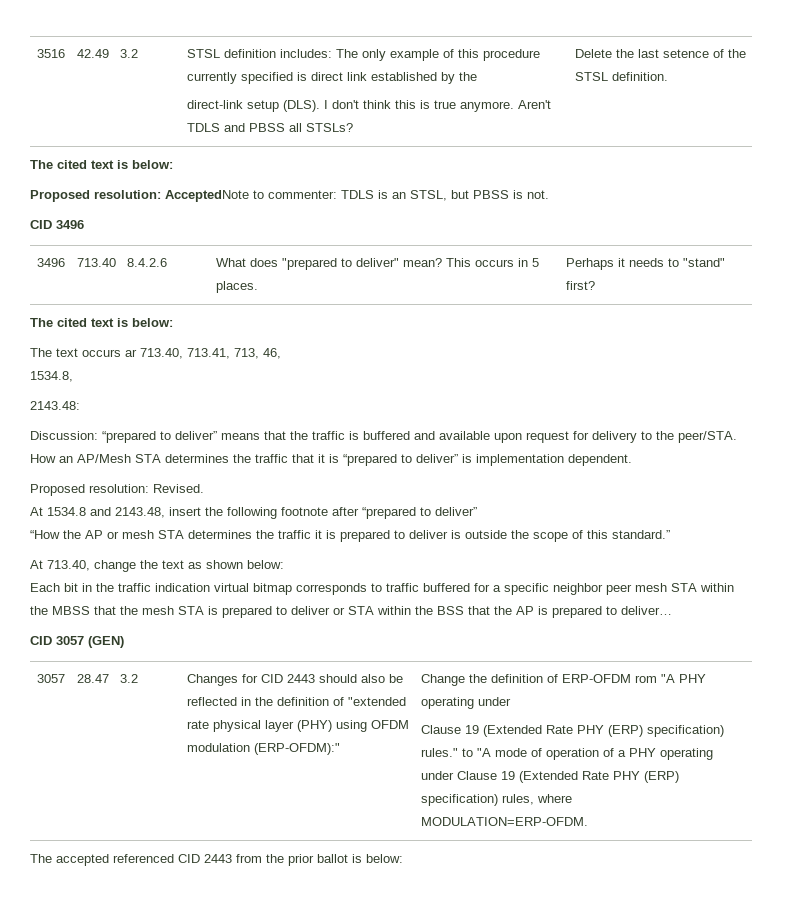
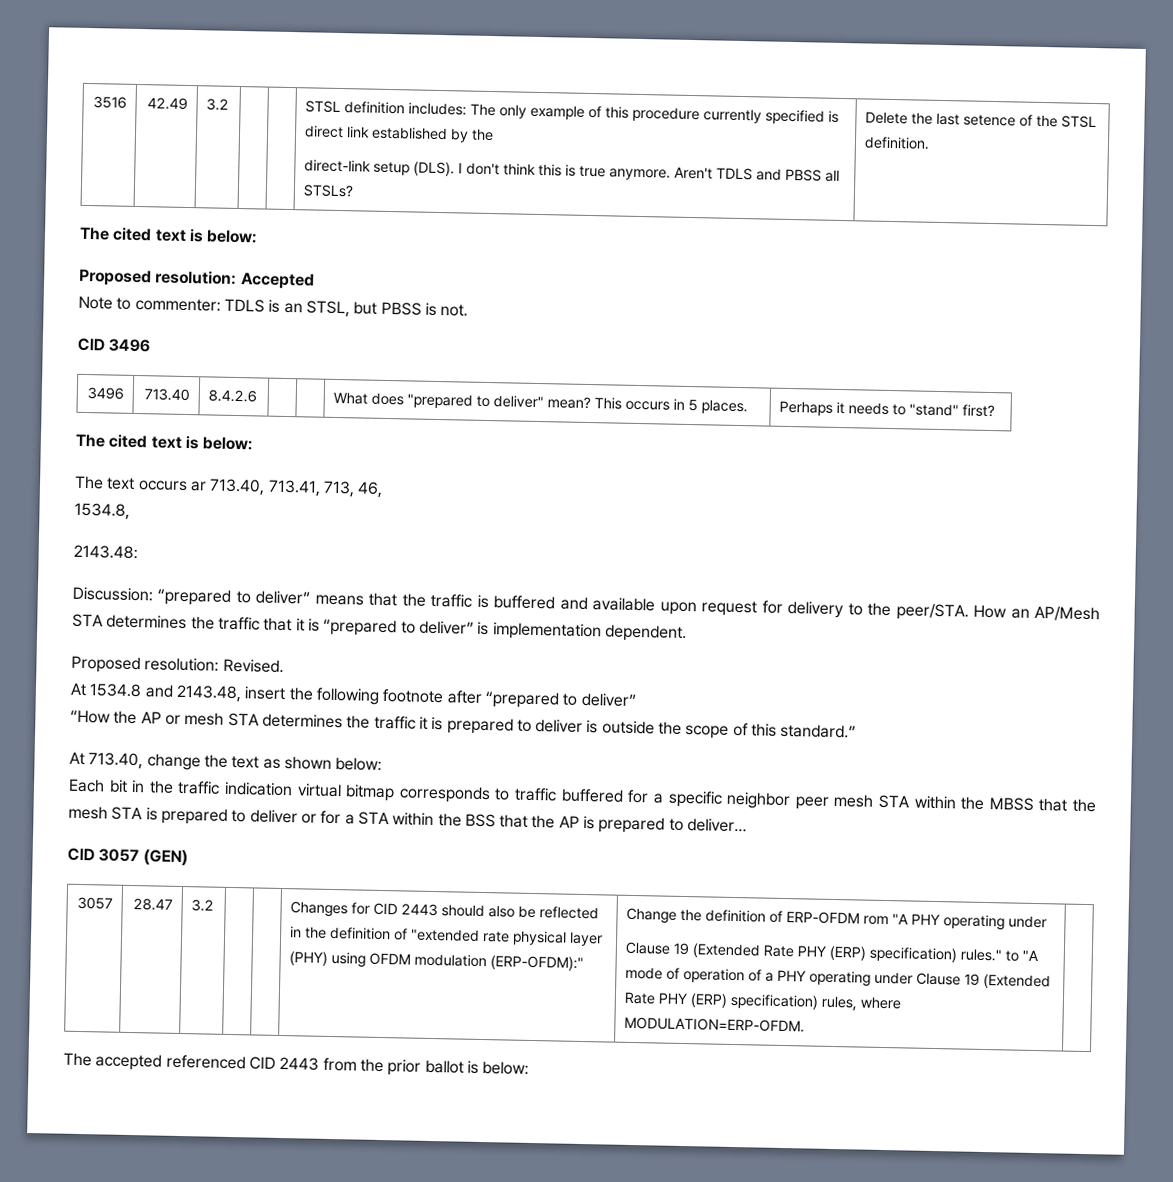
- Proposed resolution: AcceptedNote to commenter: TDLS is an STSL, but PBSS is not.
+ Proposed resolution: Accepted
+ Note to commenter: TDLS is an STSL, but PBSS is not.
- Each bit in the traffic indication virtual bitmap corresponds to traffic buffered for a specific neighbor peer mesh STA within the MBSS that the mesh STA is prepared to deliver or STA within the BSS that the AP is prepared to deliver…
+ Each bit in the traffic indication virtual bitmap corresponds to traffic buffered for a specific neighbor peer mesh STA within the MBSS that the mesh STA is prepared to deliver or for a STA within the BSS that the AP is prepared to deliver…

